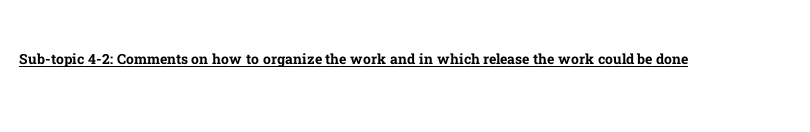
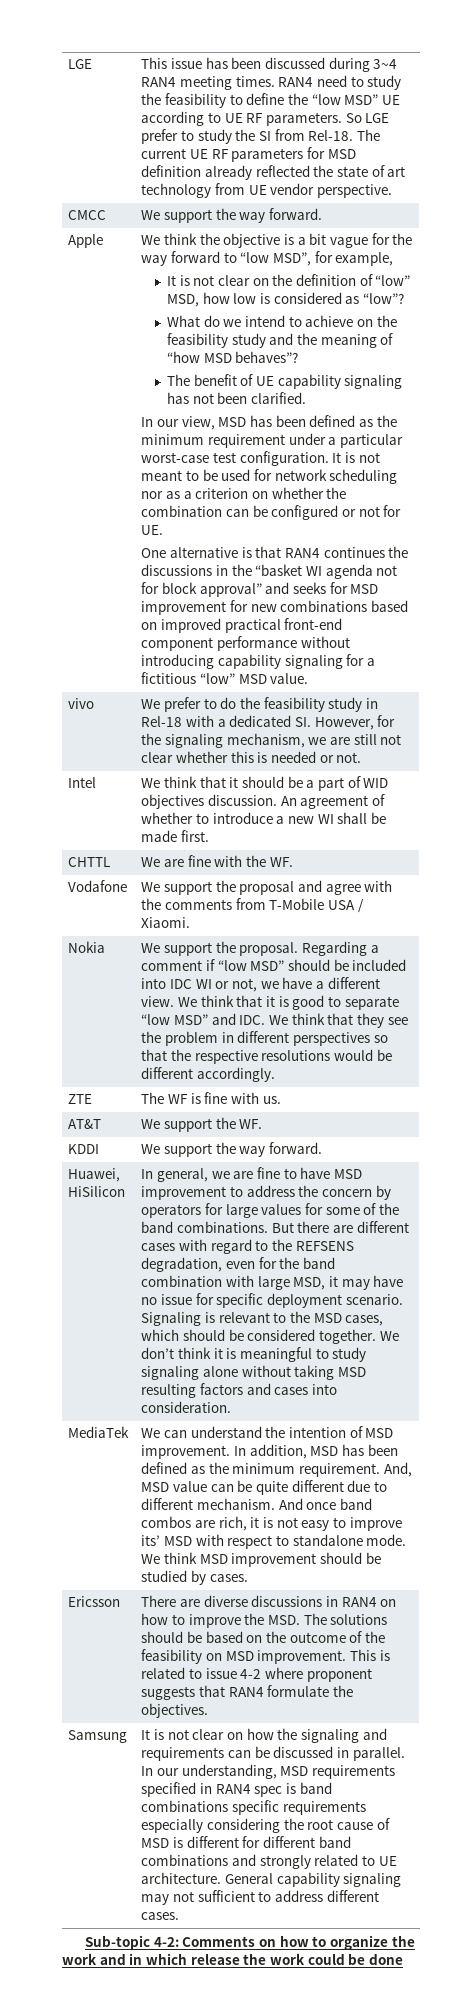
+ LGE | This issue has been discussed during 3~4 RAN4 meeting times. RAN4 need to study the feasibility to define the “low MSD” UE according to UE RF parameters. So LGE prefer to study the SI from Rel-18. The current UE RF parameters for MSD definition already reflected the state of art technology from UE vendor perspective.
+ CMCC | We support the way forward.
+ Apple | We think the objective is a bit vague for the way forward to “low MSD”, for example,
+ It is not clear on the definition of “low” MSD, how low is considered as “low”?
+ What do we intend to achieve on the feasibility study and the meaning of “how MSD behaves”?
+ The benefit of UE capability signaling has not been clarified.
+ In our view, MSD has been defined as the minimum requirement under a particular worst-case test configuration. It is not meant to be used for network scheduling nor as a criterion on whether the combination can be configured or not for UE.
+ One alternative is that RAN4 continues the discussions in the “basket WI agenda not for block approval” and seeks for MSD improvement for new combinations based on improved practical front-end component performance without introducing capability signaling for a fictitious “low” MSD value.
+ vivo | We prefer to do the feasibility study in Rel-18 with a dedicated SI. However, for the signaling mechanism, we are still not clear whether this is needed or not.
+ Intel | We think that it should be a part of WID objectives discussion. An agreement of whether to introduce a new WI shall be made first.
+ CHTTL | We are fine with the WF.
+ Vodafone | We support the proposal and agree with the comments from T-Mobile USA / Xiaomi.
+ Nokia | We support the proposal. Regarding a comment if “low MSD” should be included into IDC WI or not, we have a different view. We think that it is good to separate “low MSD” and IDC. We think that they see the problem in different perspectives so that the respective resolutions would be different accordingly.
+ ZTE | The WF is fine with us.
+ AT&T | We support the WF.
+ KDDI | We support the way forward.
+ Huawei, HiSilicon | In general, we are fine to have MSD improvement to address the concern by operators for large values for some of the band combinations. But there are different cases with regard to the REFSENS degradation, even for the band combination with large MSD, it may have no issue for specific deployment scenario. Signaling is relevant to the MSD cases, which should be considered together. We don’t think it is meaningful to study signaling alone without taking MSD resulting factors and cases into consideration.
+ MediaTek | We can understand the intention of MSD improvement. In addition, MSD has been defined as the minimum requirement. And, MSD value can be quite different due to different mechanism. And once band combos are rich, it is not easy to improve its’ MSD with respect to standalone mode. We think MSD improvement should be studied by cases.
+ Ericsson | There are diverse discussions in RAN4 on how to improve the MSD. The solutions should be based on the outcome of the feasibility on MSD improvement. This is related to issue 4-2 where proponent suggests that RAN4 formulate the objectives.
+ Samsung | It is not clear on how the signaling and requirements can be discussed in parallel. In our understanding, MSD requirements specified in RAN4 spec is band combinations specific requirements especially considering the root cause of MSD is different for different band combinations and strongly related to UE architecture. General capability signaling may not sufficient to address different cases.

